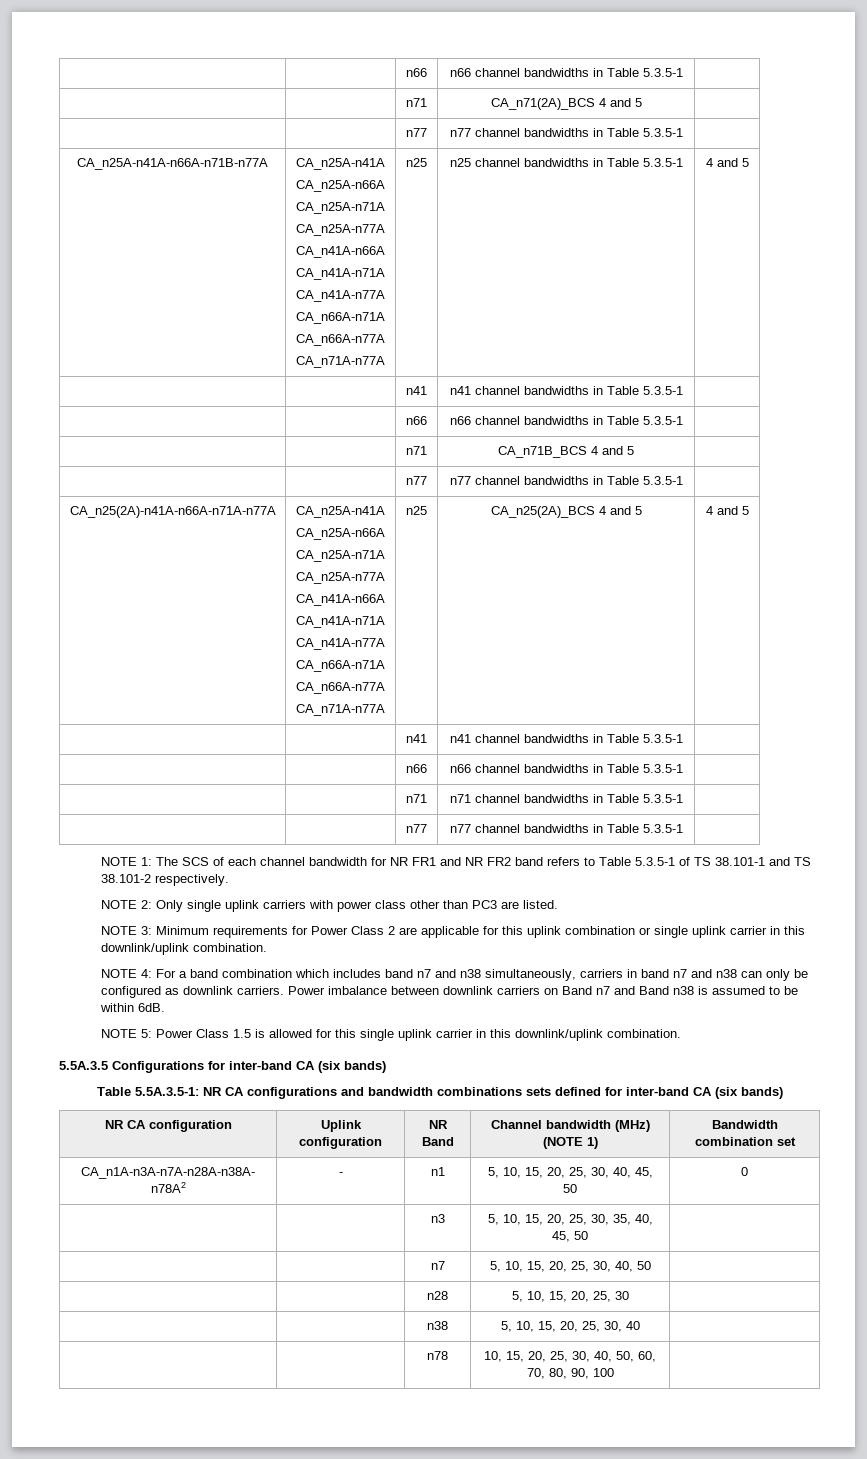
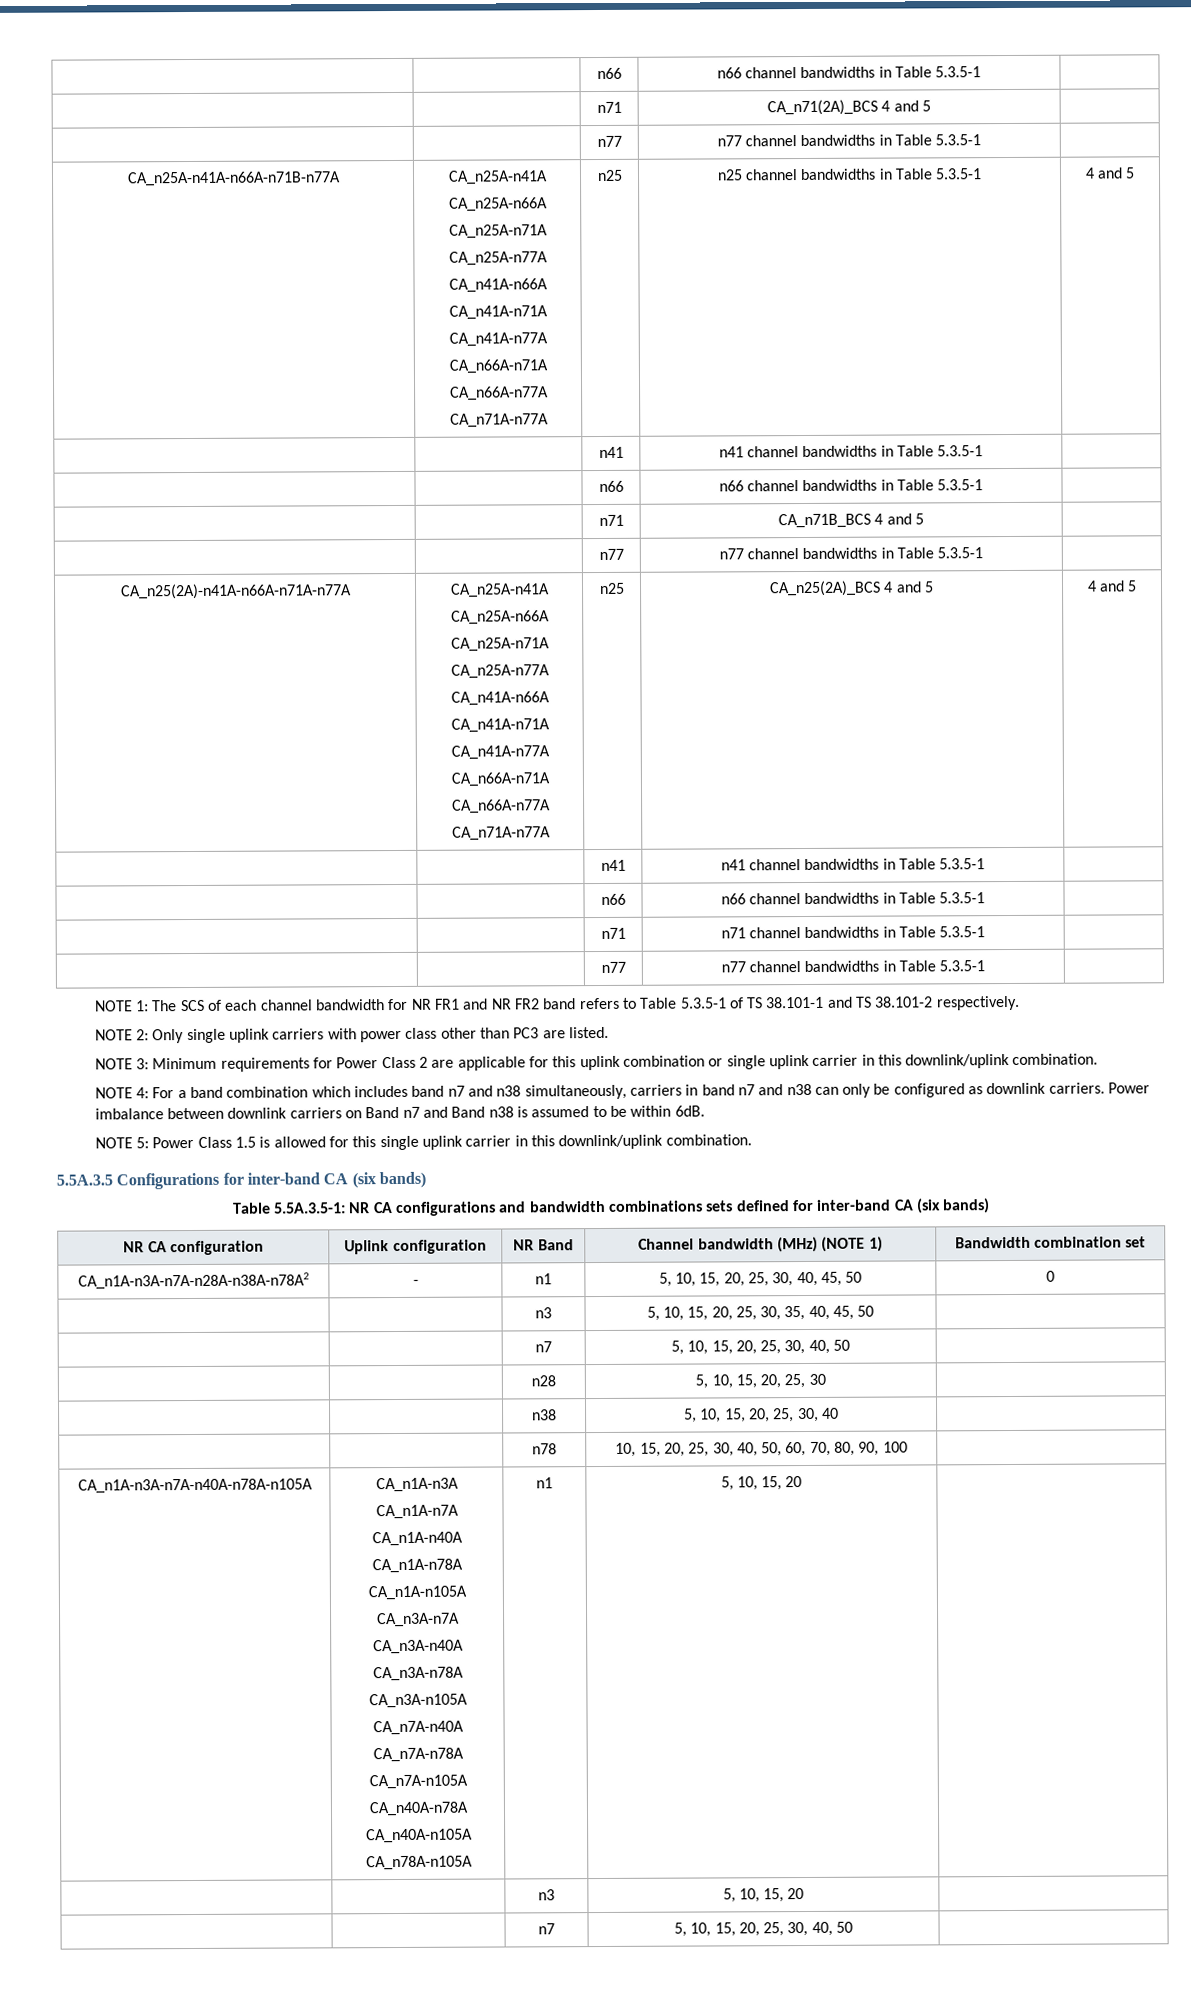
+ CA_n1A-n3A-n7A-n40A-n78A-n105A | CA_n1A-n3A
+ CA_n1A-n7A
+ CA_n1A-n40A
+ CA_n1A-n78A
+ CA_n1A-n105A
+ CA_n3A-n7A
+ CA_n3A-n40A
+ CA_n3A-n78A
+ CA_n3A-n105A
+ CA_n7A-n40A
+ CA_n7A-n78A
+ CA_n7A-n105A
+ CA_n40A-n78A
+ CA_n40A-n105A
+ CA_n78A-n105A | n1 | 5, 10, 15, 20 |
+ | | n3 | 5, 10, 15, 20 |
+ | | n7 | 5, 10, 15, 20, 25, 30, 40, 50 |

